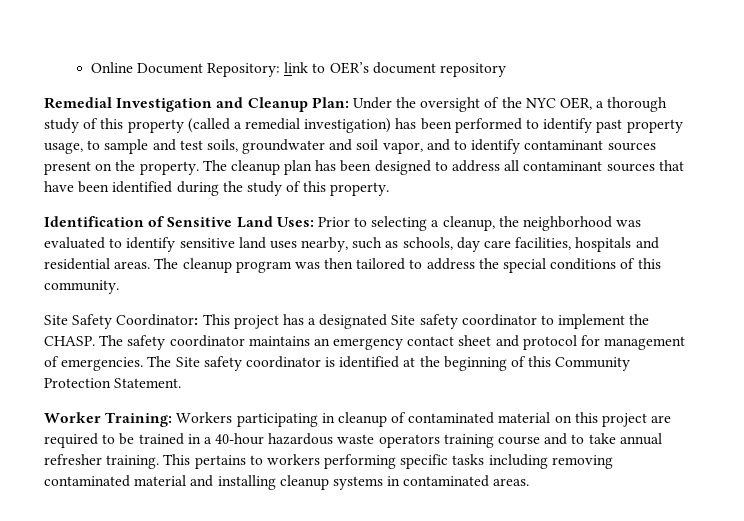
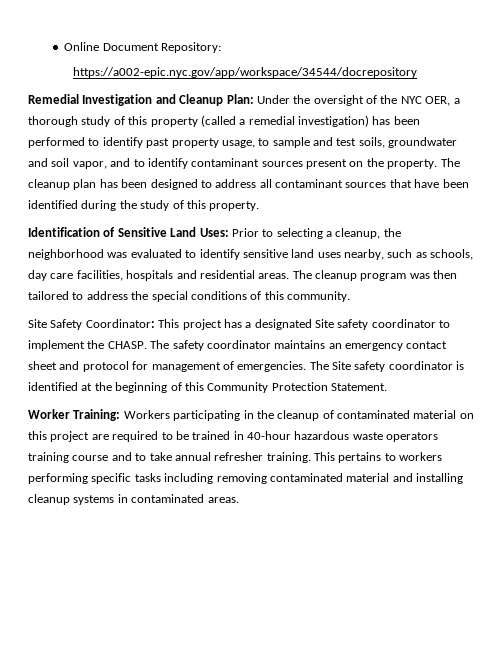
- Online Document Repository: link to OER’s document repository
+ Online Document Repository:
+ https://a002-epic.nyc.gov/app/workspace/34544/docrepository
- Worker Training: Workers participating in cleanup of contaminated material on this project are required to be trained in a 40-hour hazardous waste operators training course and to take annual refresher training.
+ Worker Training: Workers participating in the cleanup of contaminated material on this project are required to be trained in 40-hour hazardous waste operators training course and to take annual refresher training.

